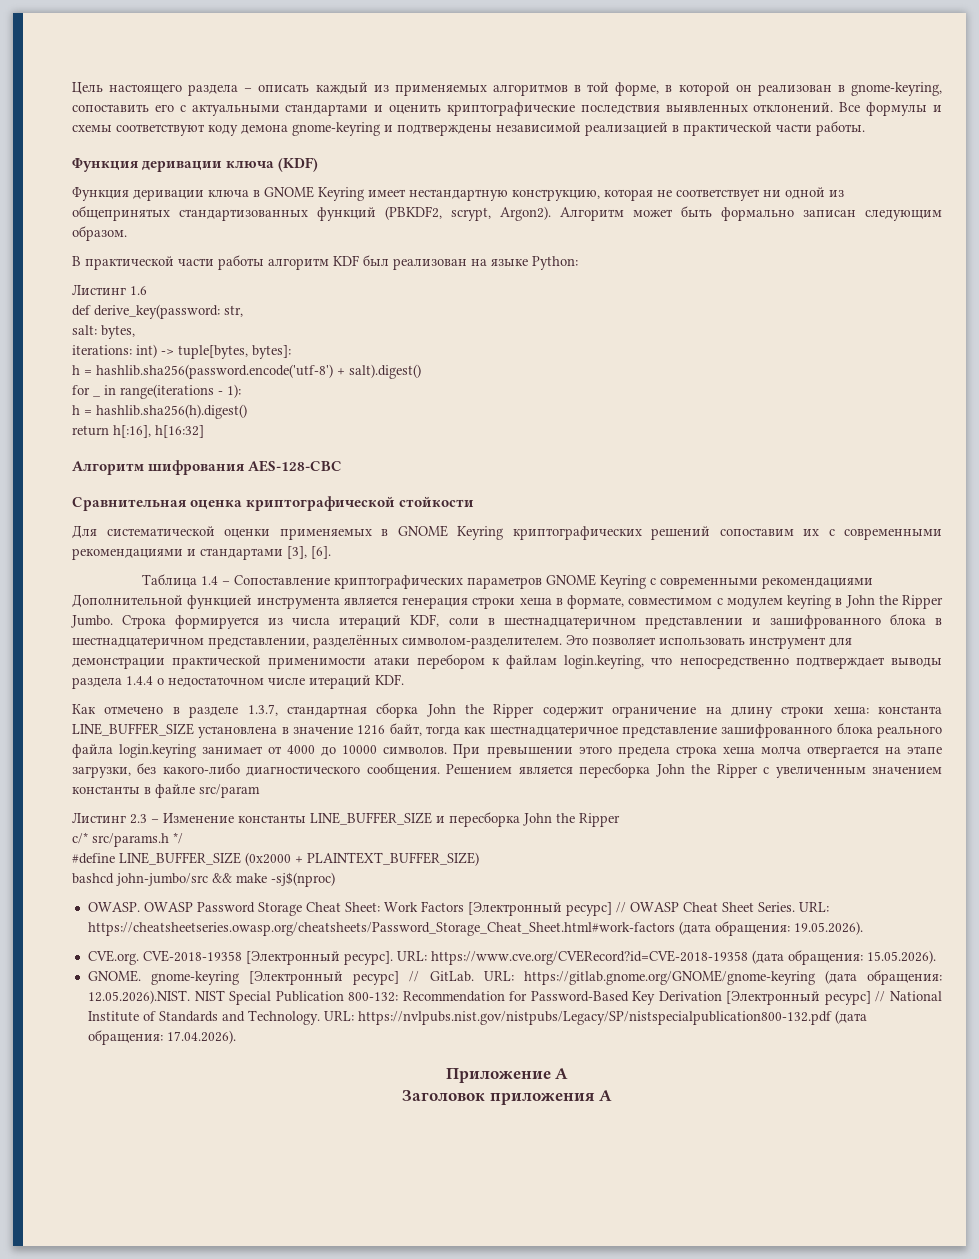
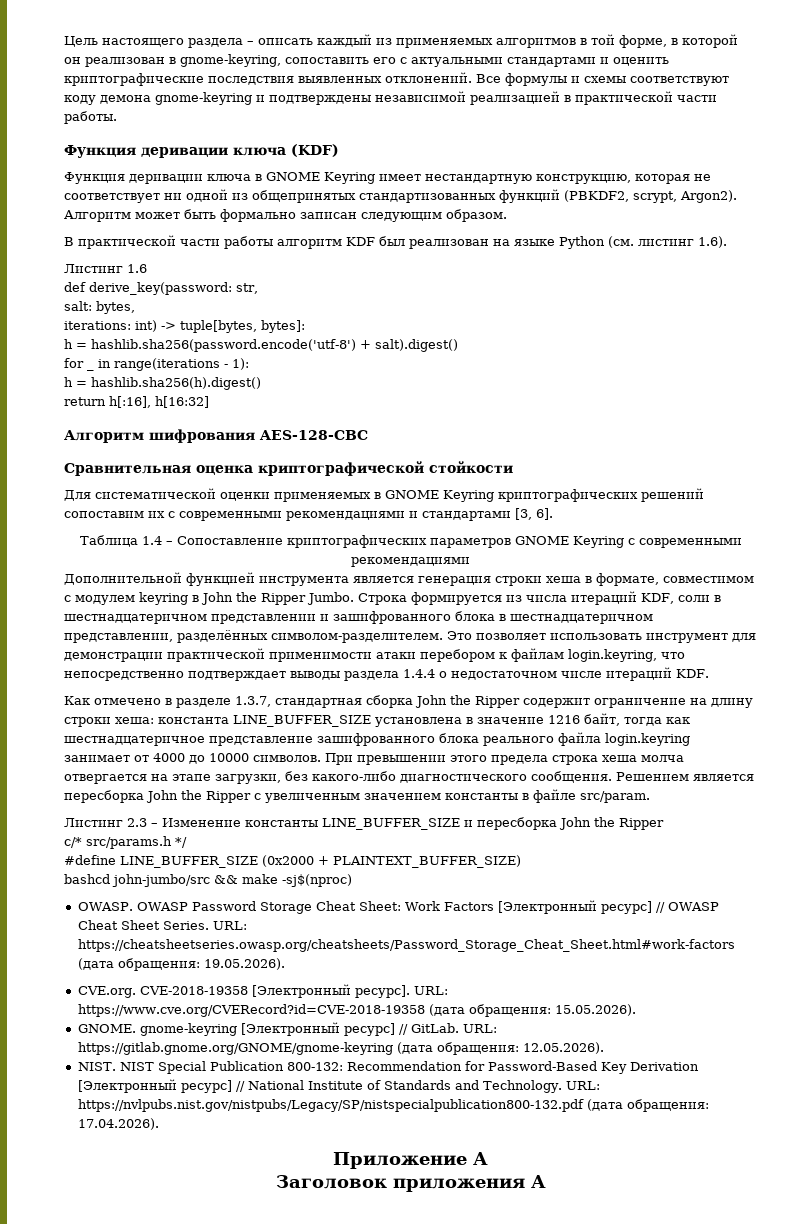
- В практической части работы алгоритм KDF был реализован на языке Python:
+ В практической части работы алгоритм KDF был реализован на языке Python (см. листинг 1.6).
- Для систематической оценки применяемых в GNOME Keyring криптографических решений сопоставим их с современными рекомендациями и стандартами [3], [6].
+ Для систематической оценки применяемых в GNOME Keyring криптографических решений сопоставим их с современными рекомендациями и стандартами [3, 6].
- Решением является пересборка John the Ripper с увеличенным значением константы в файле src/param
+ Решением является пересборка John the Ripper с увеличенным значением константы в файле src/param.
- URL: https://gitlab.gnome.org/GNOME/gnome-keyring (дата обращения: 12.05.2026).NIST. NIST Special Publication 800-132: Recommendation for Password-Based Key Derivation [Электронный ресурс] // National Institute of Standards and Technology.
+ URL: https://gitlab.gnome.org/GNOME/gnome-keyring (дата обращения: 12.05.2026).
+ NIST. NIST Special Publication 800-132: Recommendation for Password-Based Key Derivation [Электронный ресурс] // National Institute of Standards and Technology.

